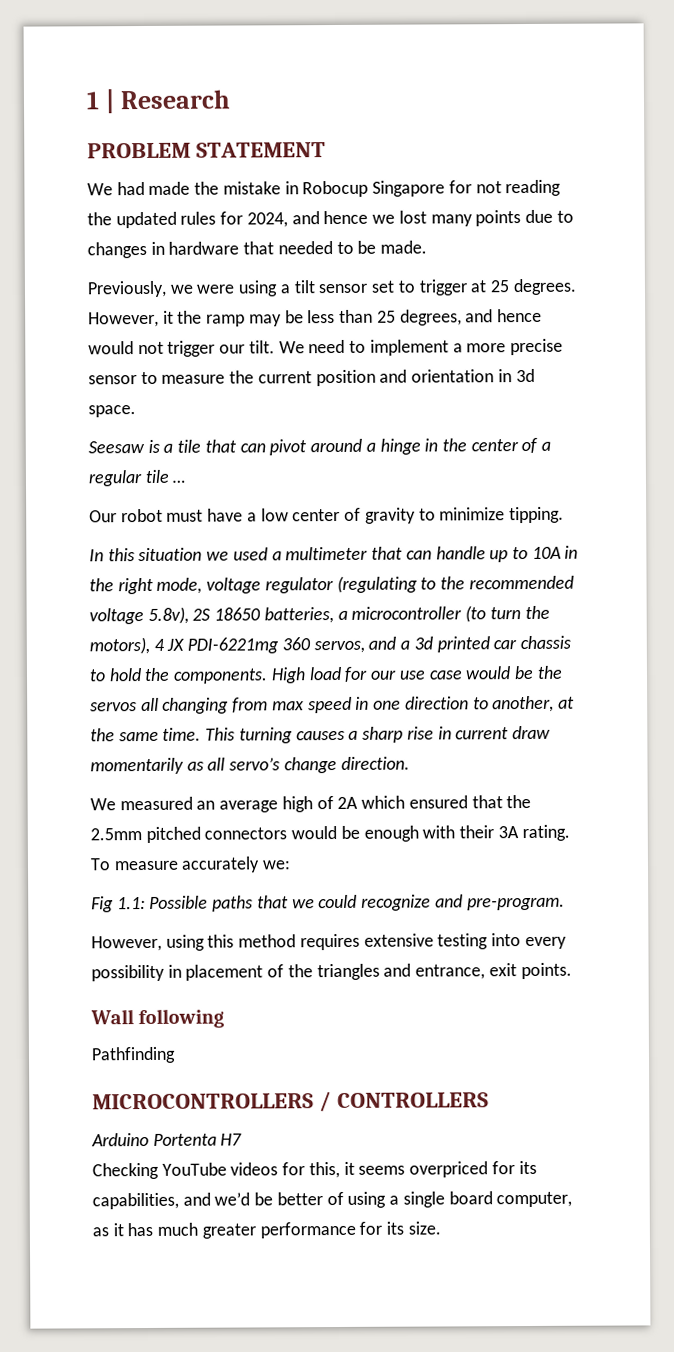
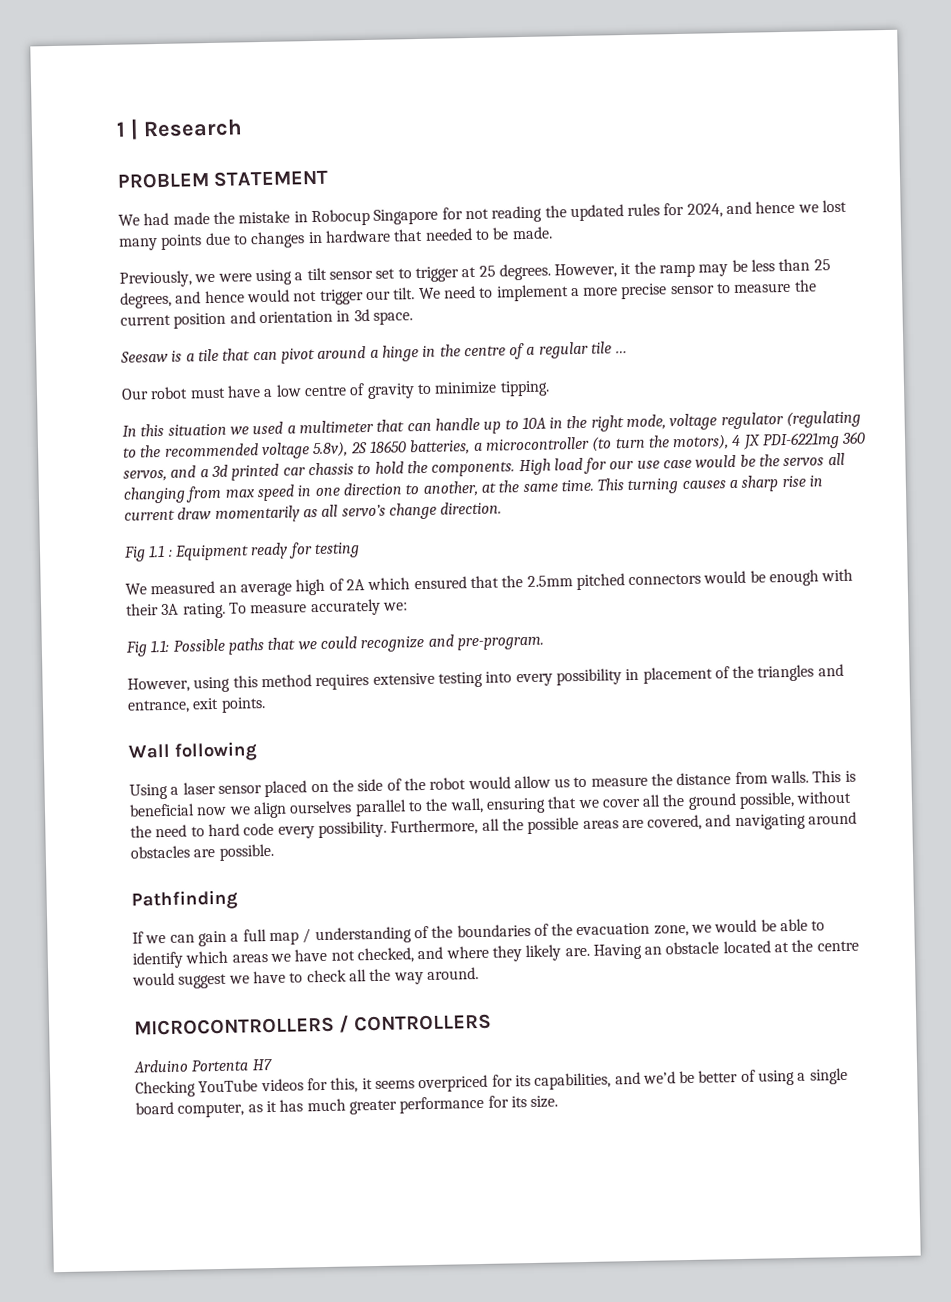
- Seesaw is a tile that can pivot around a hinge in the center of a regular tile …
+ Seesaw is a tile that can pivot around a hinge in the centre of a regular tile …
- Our robot must have a low center of gravity to minimize tipping.
+ Our robot must have a low centre of gravity to minimize tipping.
+ Fig 1.1 : Equipment ready for testing
+ Using a laser sensor placed on the side of the robot would allow us to measure the distance from walls. This is beneficial now we align ourselves parallel to the wall, ensuring that we cover all the ground possible, without the need to hard code every possibility. Furthermore, all the possible areas are covered, and navigating around obstacles are possible.
  Pathfinding
+ If we can gain a full map / understanding of the boundaries of the evacuation zone, we would be able to identify which areas we have not checked, and where they likely are. Having an obstacle located at the centre would suggest we have to check all the way around.

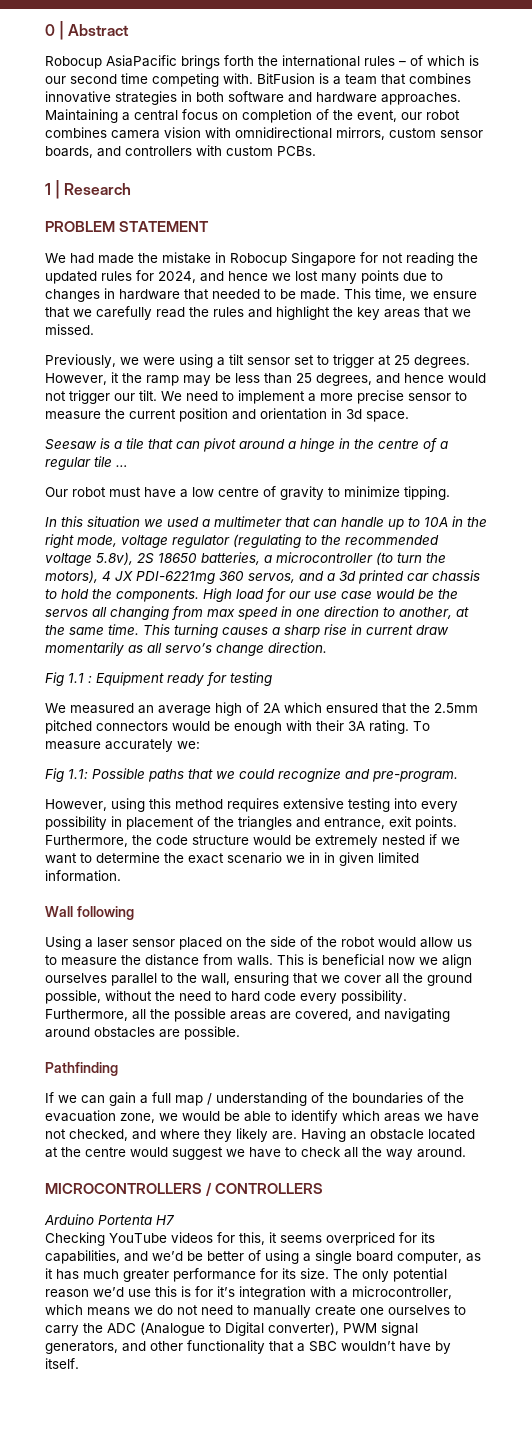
+ 0 | Abstract
+ Robocup AsiaPacific brings forth the international rules – of which is our second time competing with. BitFusion is a team that combines innovative strategies in both software and hardware approaches. Maintaining a central focus on completion of the event, our robot combines camera vision with omnidirectional mirrors, custom sensor boards, and controllers with custom PCBs.
+ This time, we ensure that we carefully read the rules and highlight the key areas that we missed.
+ Furthermore, the code structure would be extremely nested if we want to determine the exact scenario we in in given limited information.
+ The only potential reason we’d use this is for it’s integration with a microcontroller, which means we do not need to manually create one ourselves to carry the ADC (Analogue to Digital converter), PWM signal generators, and other functionality that a SBC wouldn’t have by itself.

